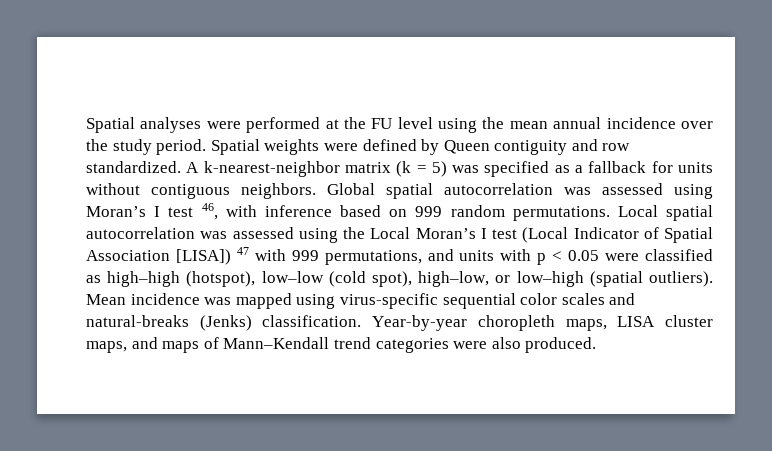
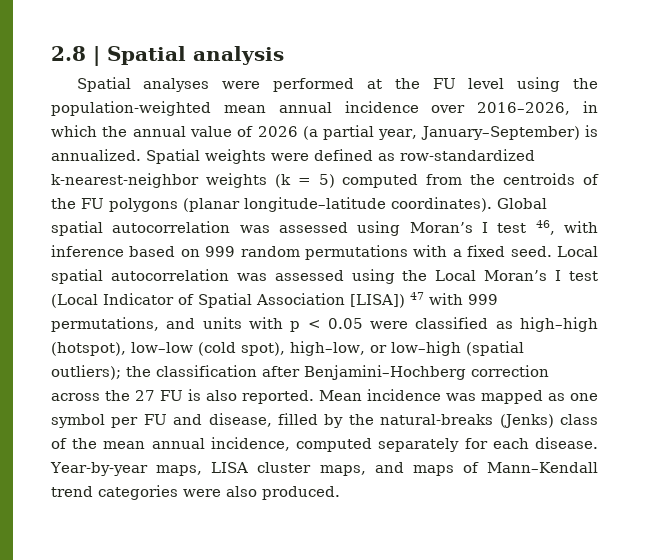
+ 2.8 | Spatial analysis
- Spatial analyses were performed at the FU level using the mean annual incidence over the study period. Spatial weights were defined by Queen contiguity and row standardized. A k-nearest-neighbor matrix (k = 5) was specified as a fallback for units without contiguous neighbors.
+ Spatial analyses were performed at the FU level using the population-weighted mean annual incidence over 2016–2026, in which the annual value of 2026 (a partial year, January–September) is annualized. Spatial weights were defined as row-standardized k-nearest-neighbor weights (k = 5) computed from the centroids of the FU polygons (planar longitude–latitude coordinates).
- Global spatial autocorrelation was assessed using Moran’s I test 46, with inference based on 999 random permutations.
+ Global spatial autocorrelation was assessed using Moran’s I test 46, with inference based on 999 random permutations with a fixed seed.
- Local spatial autocorrelation was assessed using the Local Moran’s I test (Local Indicator of Spatial Association [LISA]) 47 with 999 permutations, and units with p < 0.05 were classified as high–high (hotspot), low–low (cold spot), high–low, or low–high (spatial outliers). Mean incidence was mapped using virus-specific sequential color scales and natural-breaks (Jenks) classification. Year-by-year choropleth maps, LISA cluster maps, and maps of Mann–Kendall trend categories were also produced.
+ Local spatial autocorrelation was assessed using the Local Moran’s I test (Local Indicator of Spatial Association [LISA]) 47 with 999 permutations, and units with p < 0.05 were classified as high–high (hotspot), low–low (cold spot), high–low, or low–high (spatial outliers); the classification after Benjamini–Hochberg correction across the 27 FU is also reported. Mean incidence was mapped as one symbol per FU and disease, filled by the natural-breaks (Jenks) class of the mean annual incidence, computed separately for each disease. Year-by-year maps, LISA cluster maps, and maps of Mann–Kendall trend categories were also produced.

